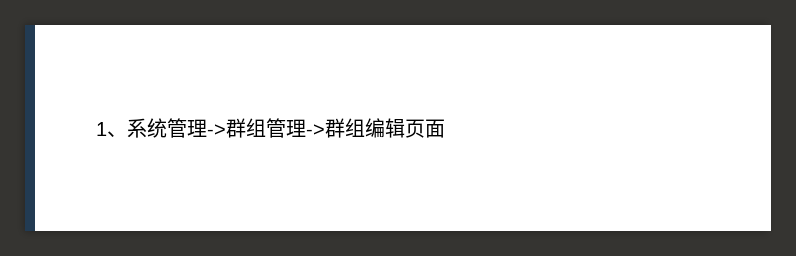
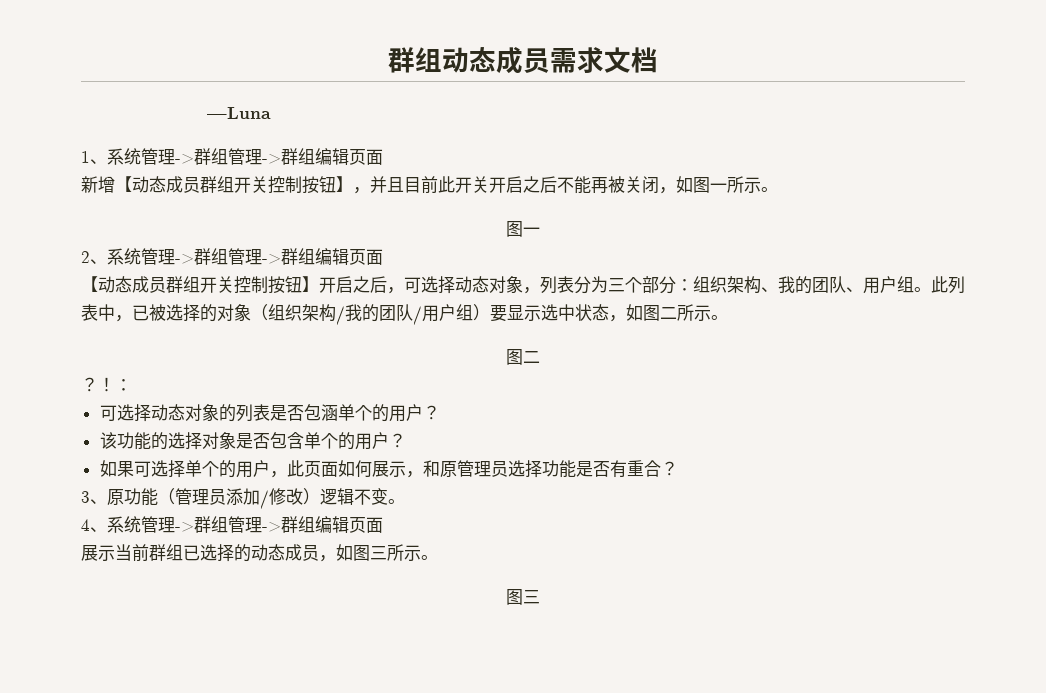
+ 群组动态成员需求文档
+ —Luna
+ 新增【动态成员群组开关控制按钮】，并且目前此开关开启之后不能再被关闭，如图一所示。
+ 图一
+ 2、系统管理->群组管理->群组编辑页面
+ 【动态成员群组开关控制按钮】开启之后，可选择动态对象，列表分为三个部分：组织架构、我的团队、用户组。此列表中，已被选择的对象（组织架构/我的团队/用户组）要显示选中状态，如图二所示。
+ 图二
+ ？！：
+ 可选择动态对象的列表是否包涵单个的用户？
+ 该功能的选择对象是否包含单个的用户？
+ 如果可选择单个的用户，此页面如何展示，和原管理员选择功能是否有重合？
+ 3、原功能（管理员添加/修改）逻辑不变。
+ 4、系统管理->群组管理->群组编辑页面
+ 展示当前群组已选择的动态成员，如图三所示。
+ 图三

